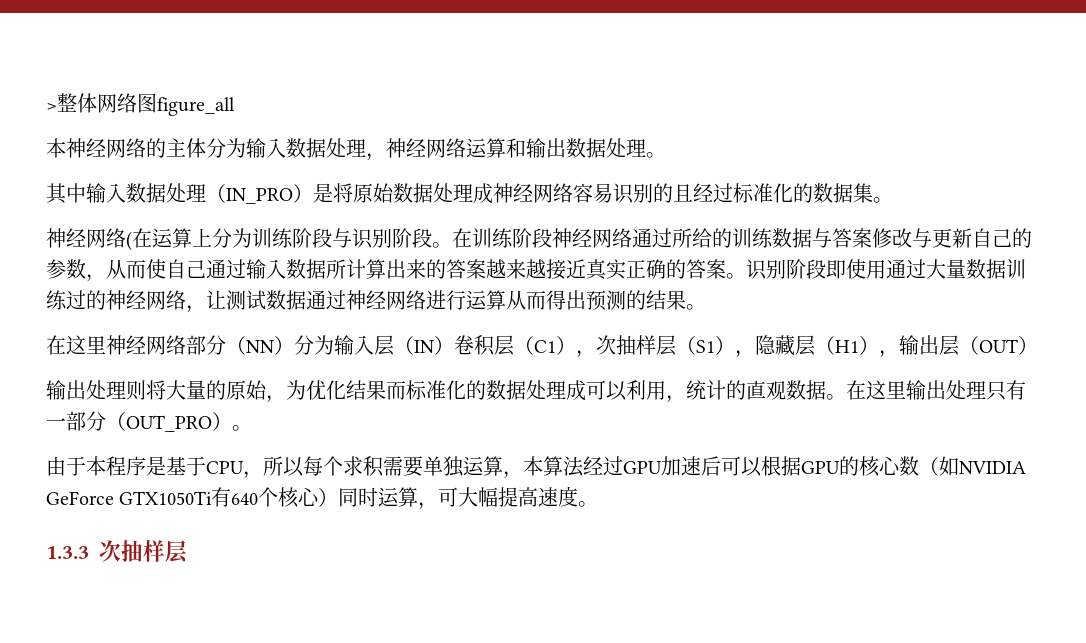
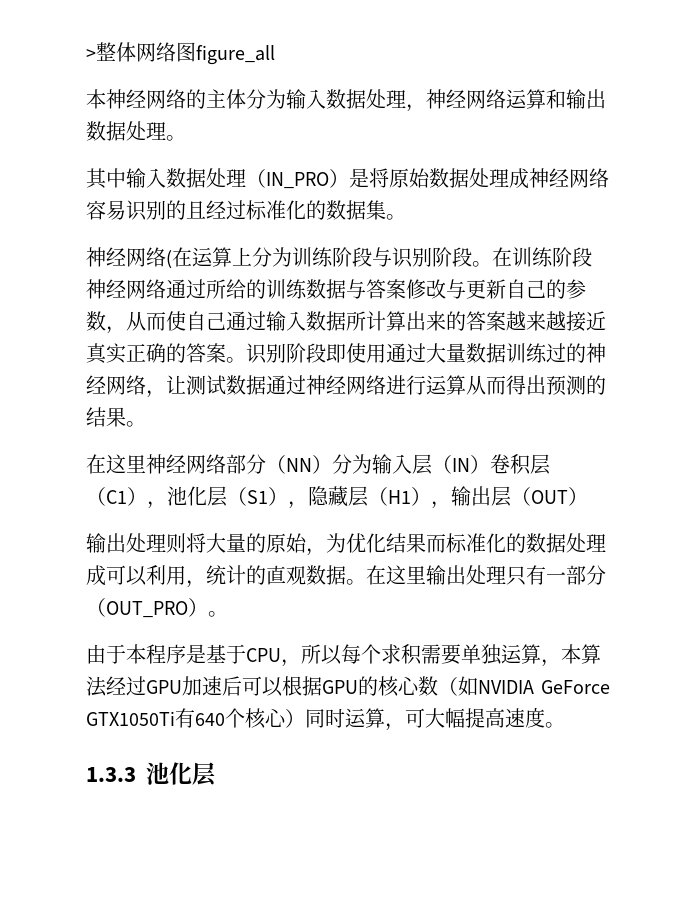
- 在这里神经网络部分（NN）分为输入层（IN）卷积层（C1），次抽样层（S1），隐藏层（H1），输出层（OUT）
+ 在这里神经网络部分（NN）分为输入层（IN）卷积层（C1），池化层（S1），隐藏层（H1），输出层（OUT）
- 1.3.3次抽样层
+ 1.3.3池化层

